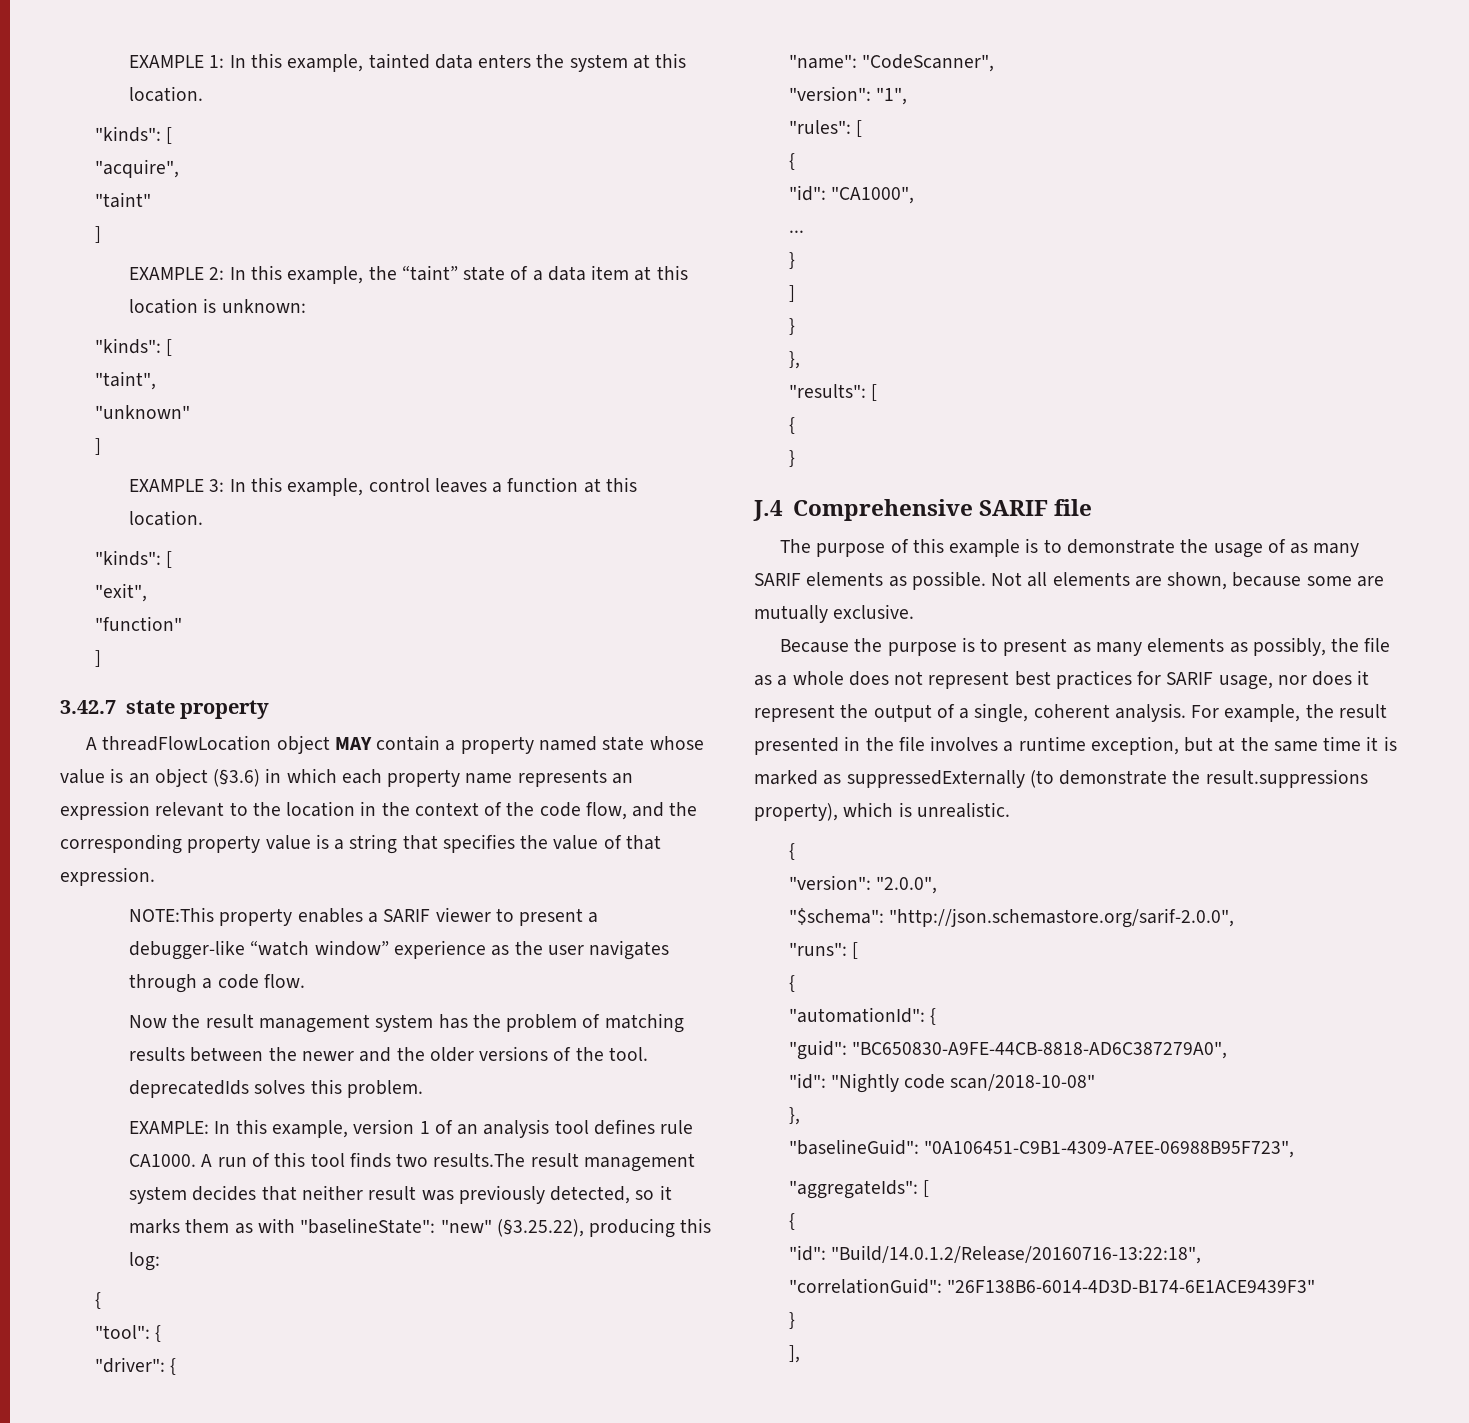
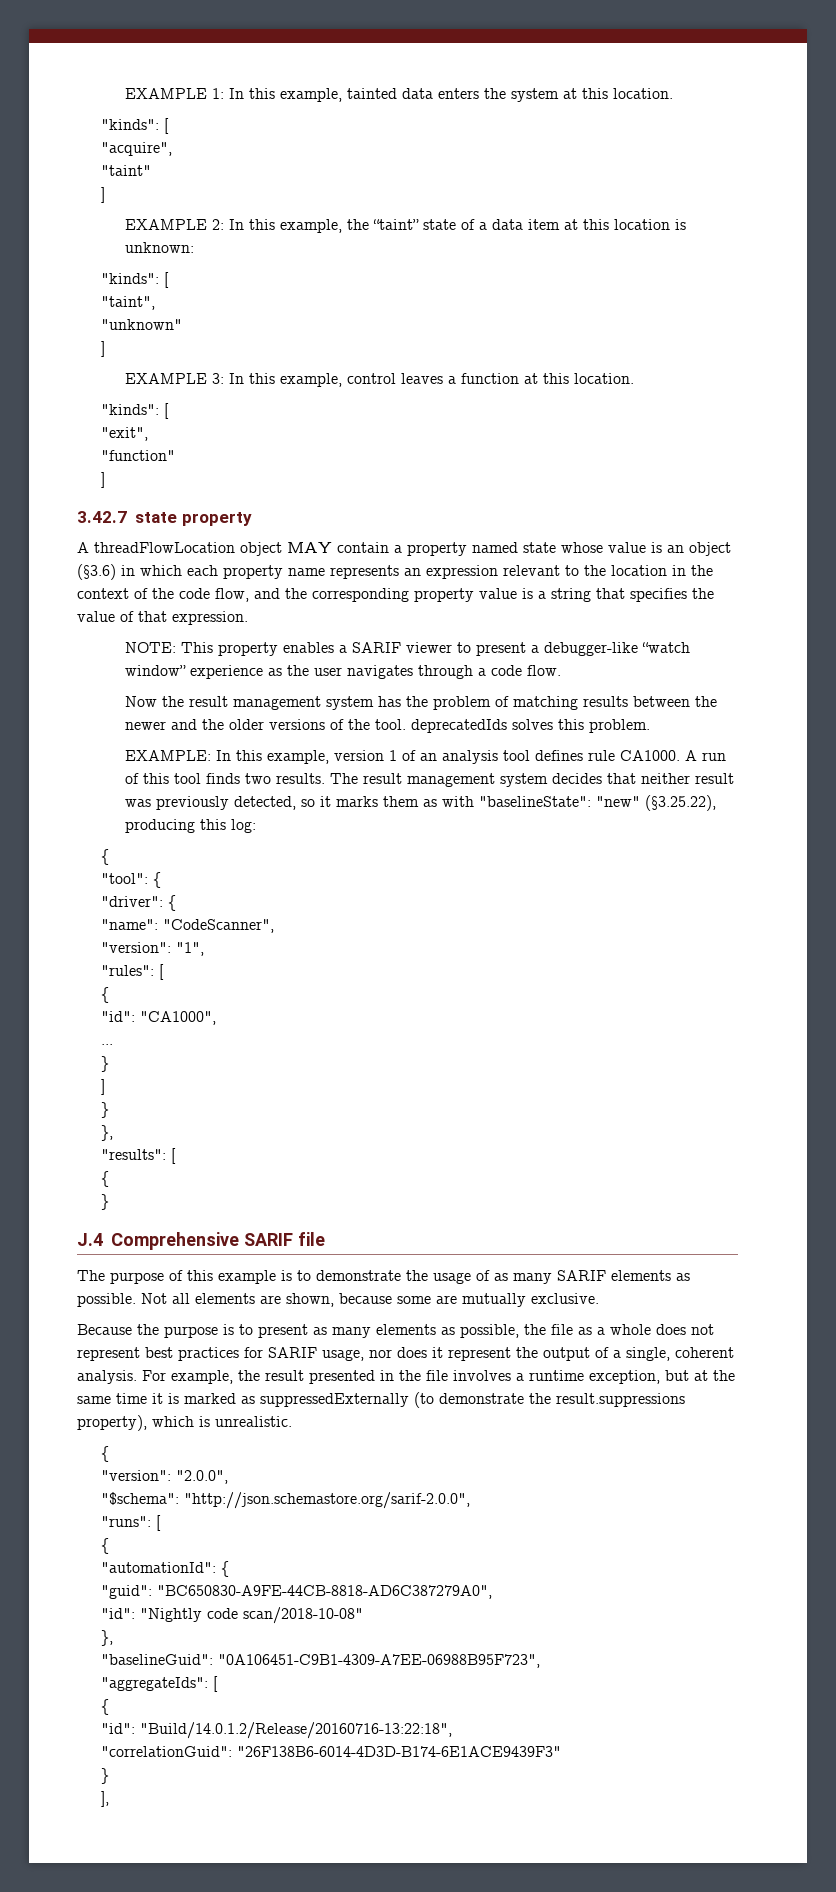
- NOTE:This property enables a SARIF viewer to present a debugger-like “watch window” experience as the user navigates through a code flow.
+ NOTE: This property enables a SARIF viewer to present a debugger-like “watch window” experience as the user navigates through a code flow.
- A run of this tool finds two results.The result management system decides that neither result was previously detected, so it marks them as with "baselineState": "new" (§3.25.22), producing this log:
+ A run of this tool finds two results. The result management system decides that neither result was previously detected, so it marks them as with "baselineState": "new" (§3.25.22), producing this log:
- Because the purpose is to present as many elements as possibly, the file as a whole does not represent best practices for SARIF usage, nor does it represent the output of a single, coherent analysis.
+ Because the purpose is to present as many elements as possible, the file as a whole does not represent best practices for SARIF usage, nor does it represent the output of a single, coherent analysis.

